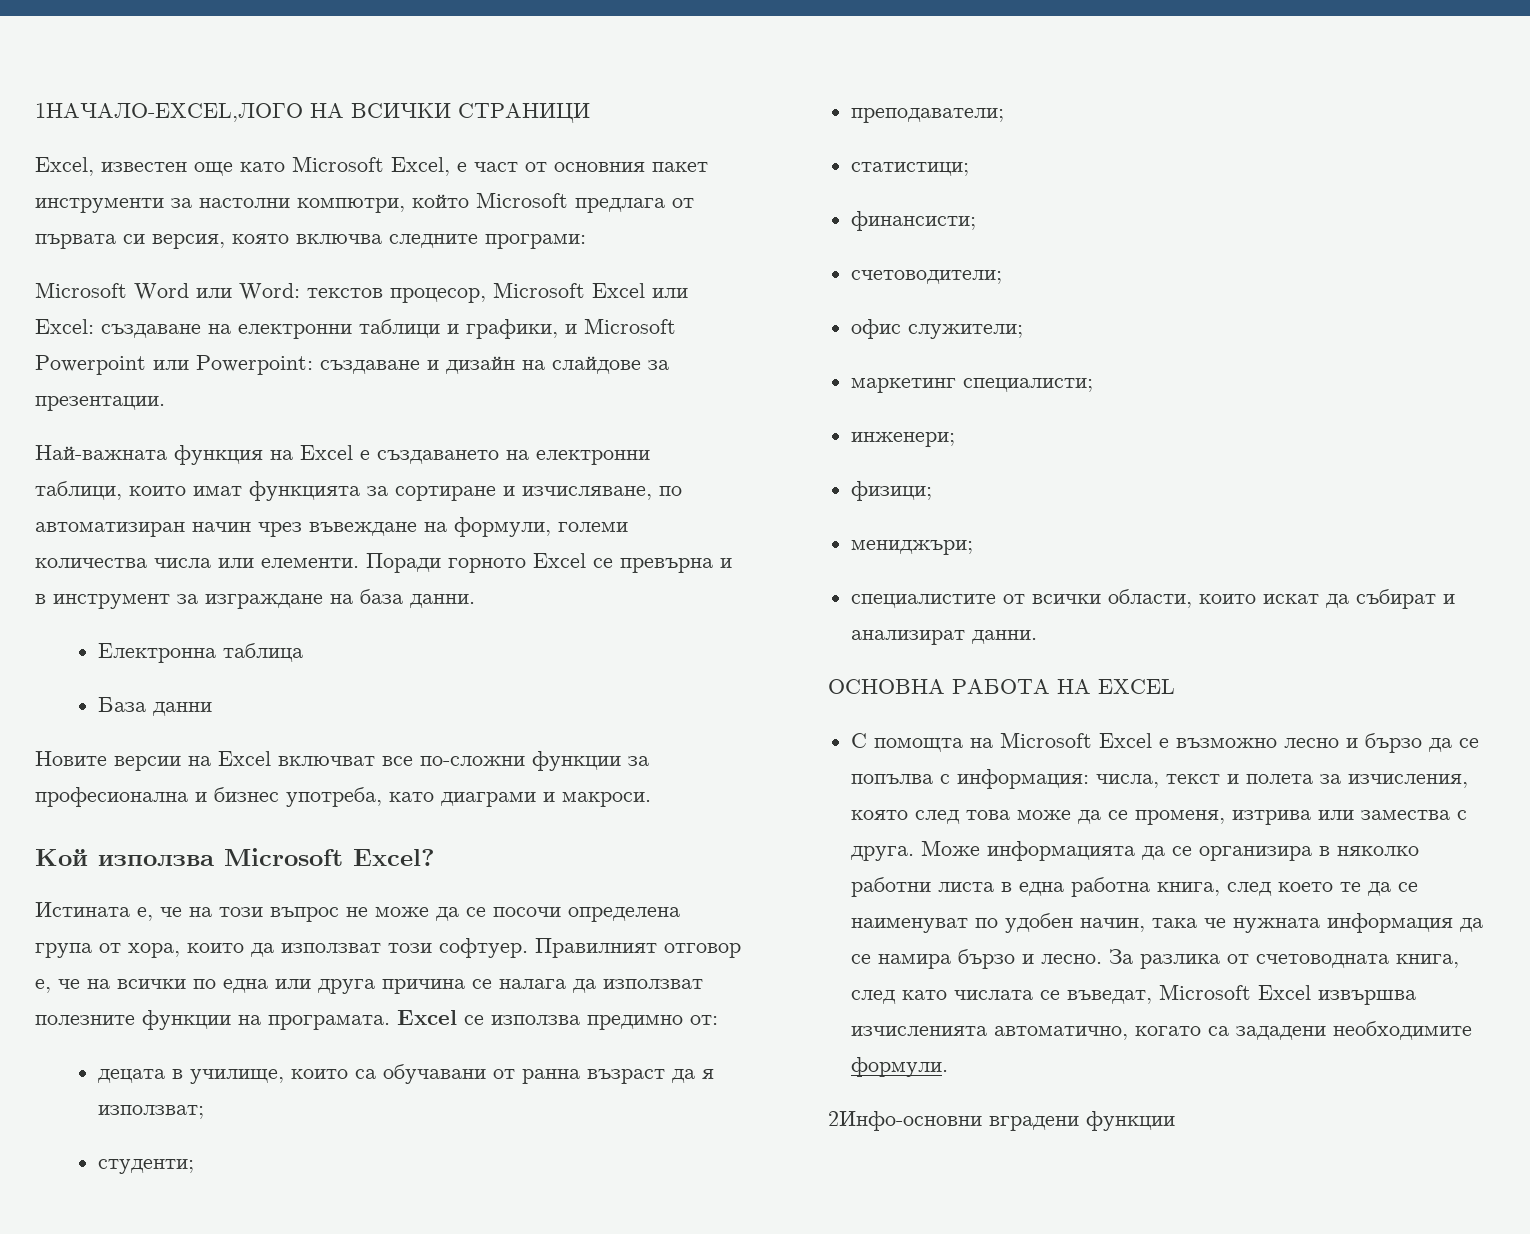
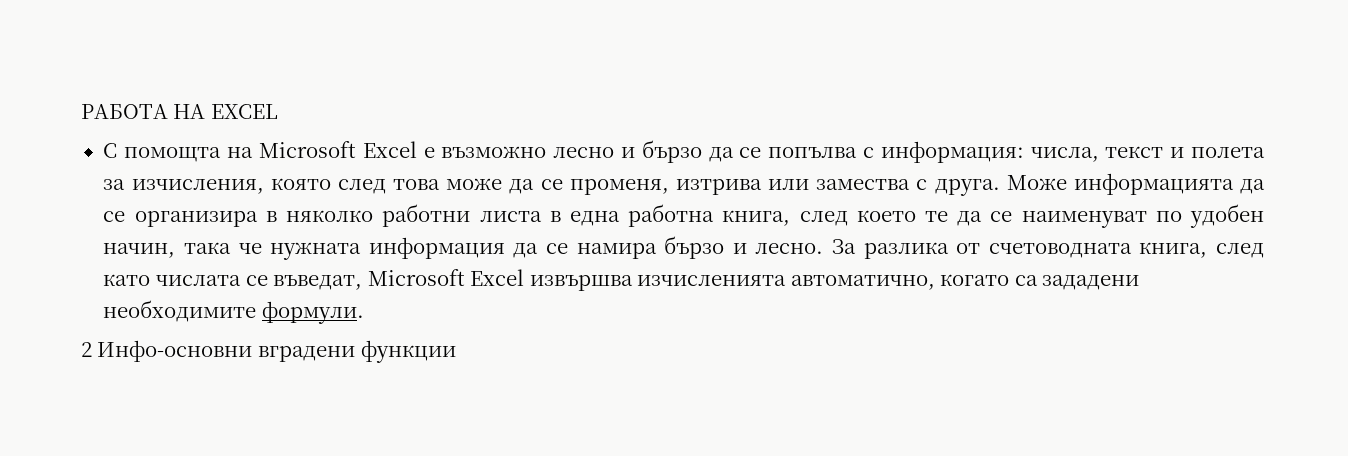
- 1НАЧАЛО-EXCEL,ЛОГО НА ВСИЧКИ СТРАНИЦИ
- Excel, известен още като Microsoft Excel, е част от основния пакет инструменти за настолни компютри, който Microsoft предлага от първата си версия, която включва следните програми:
- Microsoft Word или Word: текстов процесор, Microsoft Excel или Excel: създаване на електронни таблици и графики, и Microsoft Powerpoint или Powerpoint: създаване и дизайн на слайдове за презентации.
- Най-важната функция на Excel е създаването на електронни таблици, които имат функцията за сортиране и изчисляване, по автоматизиран начин чрез въвеждане на формули, големи количества числа или елементи. Поради горното Excel се превърна и в инструмент за изграждане на база данни.
- Електронна таблица
- База данни
- Новите версии на Excel включват все по-сложни функции за професионална и бизнес употреба, като диаграми и макроси.
- Кой използва Microsoft Excel?
- Истината е, че на този въпрос не може да се посочи определена група от хора, които да използват този софтуер. Правилният отговор е, че на всички по една или друга причина се налага да използват полезните функции на програмата. Excel се използва предимно от:
- децата в училище, които са обучавани от ранна възраст да я използват;
- студенти;
- преподаватели;
- статистици;
- финансисти;
- счетоводители;
- офис служители;
- маркетинг специалисти;
- инженери;
- физици;
- мениджъри;
- специалистите от всички области, които искат да събират и анализират данни.
- ОСНОВНА РАБОТА НА EXCEL
+ РАБОТА НА EXCEL
- 2Инфо-основни вградени функции
+ 2 Инфо-основни вградени функции

